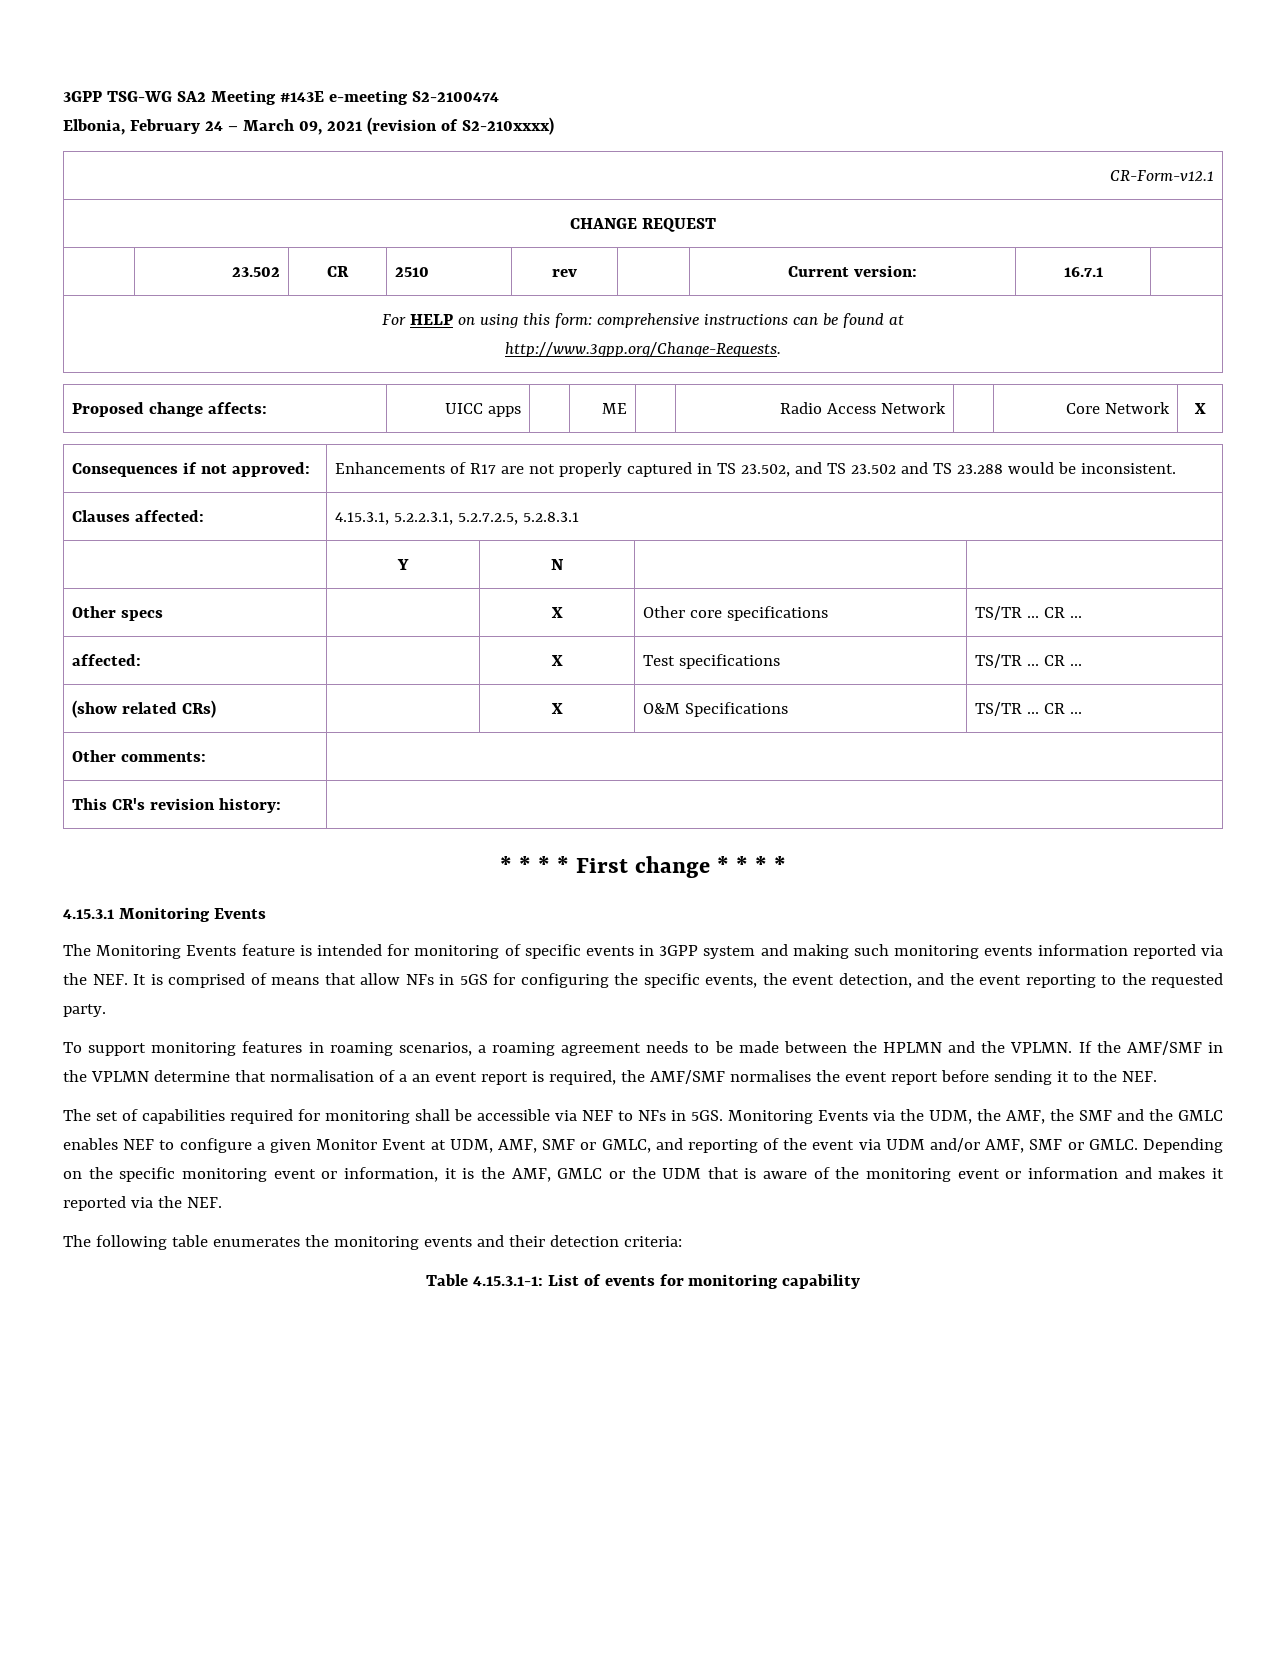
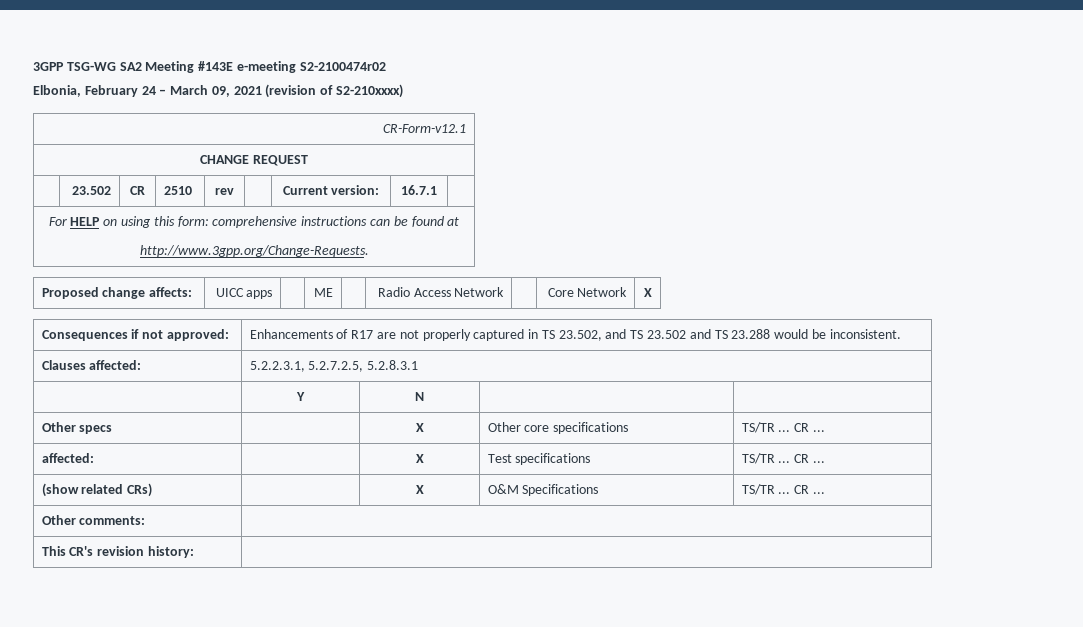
- 3GPP TSG-WG SA2 Meeting #143E e-meeting S2-2100474
+ 3GPP TSG-WG SA2 Meeting #143E e-meeting S2-2100474r02
- Clauses affected: | 4.15.3.1, 5.2.2.3.1, 5.2.7.2.5, 5.2.8.3.1
+ Clauses affected: | 5.2.2.3.1, 5.2.7.2.5, 5.2.8.3.1
- * * * * First change * * * *
- 4.15.3.1 Monitoring Events
- The Monitoring Events feature is intended for monitoring of specific events in 3GPP system and making such monitoring events information reported via the NEF. It is comprised of means that allow NFs in 5GS for configuring the specific events, the event detection, and the event reporting to the requested party.
- To support monitoring features in roaming scenarios, a roaming agreement needs to be made between the HPLMN and the VPLMN. If the AMF/SMF in the VPLMN determine that normalisation of a an event report is required, the AMF/SMF normalises the event report before sending it to the NEF.
- The set of capabilities required for monitoring shall be accessible via NEF to NFs in 5GS. Monitoring Events via the UDM, the AMF, the SMF and the GMLC enables NEF to configure a given Monitor Event at UDM, AMF, SMF or GMLC, and reporting of the event via UDM and/or AMF, SMF or GMLC. Depending on the specific monitoring event or information, it is the AMF, GMLC or the UDM that is aware of the monitoring event or information and makes it reported via the NEF.
- The following table enumerates the monitoring events and their detection criteria:
- Table 4.15.3.1-1: List of events for monitoring capability

